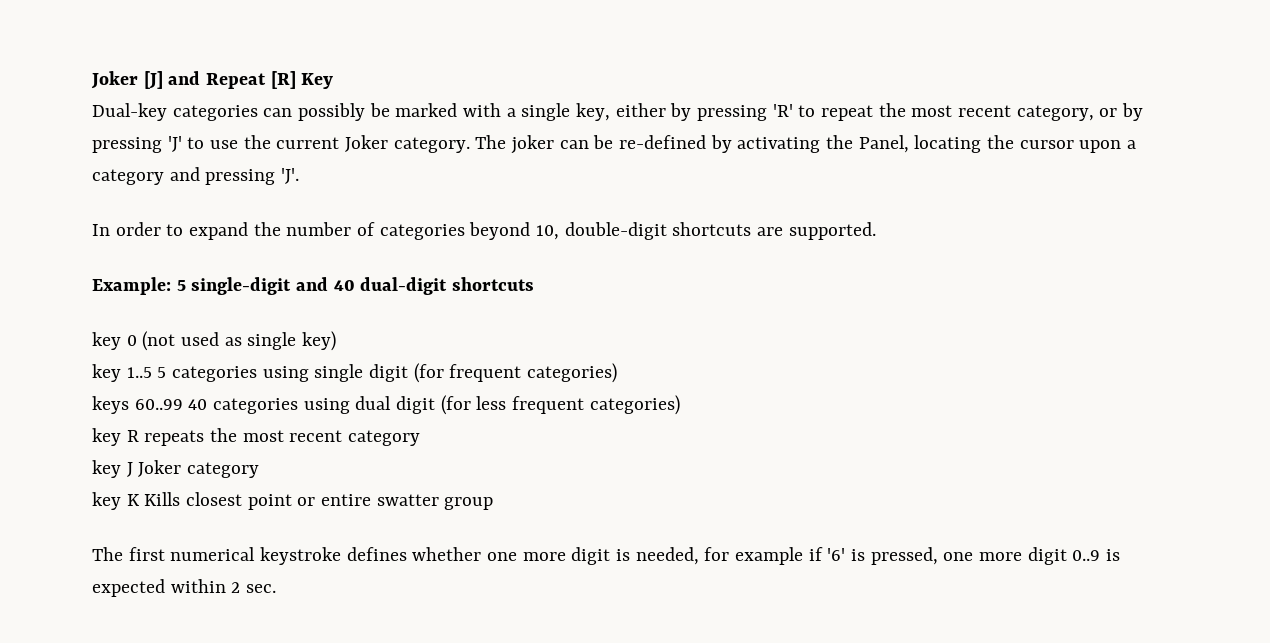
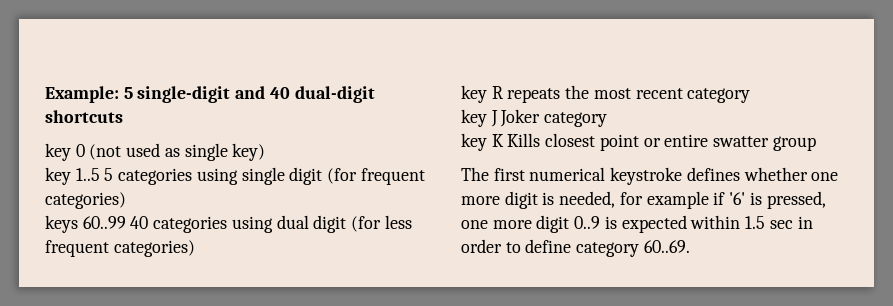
- Joker [J] and Repeat [R] Key
- Dual-key categories can possibly be marked with a single key, either by pressing 'R' to repeat the most recent category, or by pressing 'J' to use the current Joker category. The joker can be re-defined by activating the Panel, locating the cursor upon a category and pressing 'J'.
- In order to expand the number of categories beyond 10, double-digit shortcuts are supported.
- The first numerical keystroke defines whether one more digit is needed, for example if '6' is pressed, one more digit 0..9 is expected within 2 sec.
+ The first numerical keystroke defines whether one more digit is needed, for example if '6' is pressed, one more digit 0..9 is expected within 1.5 sec in order to define category 60..69.

